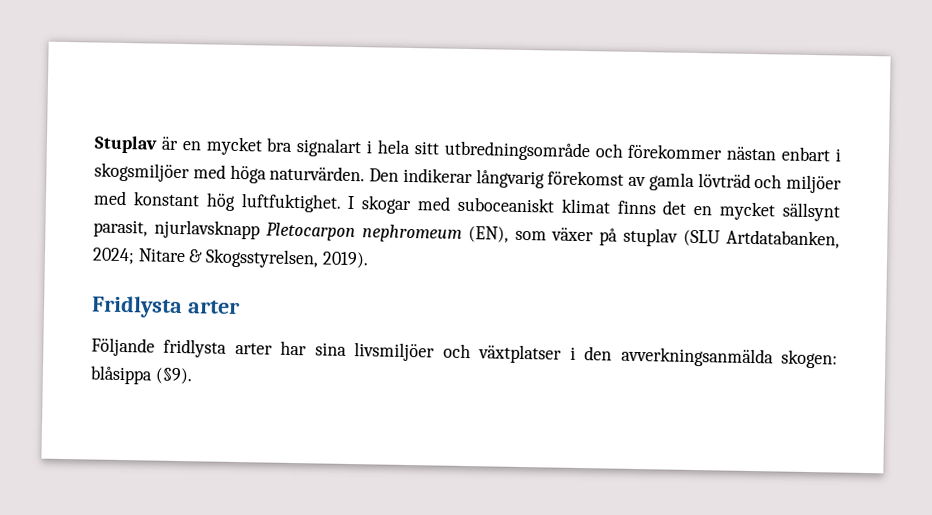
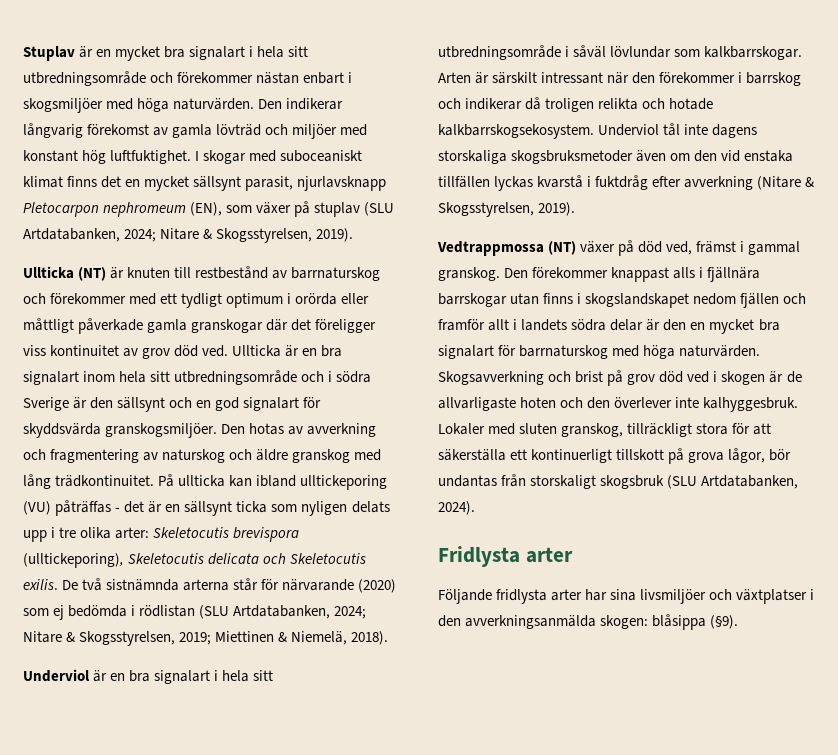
+ Ullticka (NT) är knuten till restbestånd av barrnaturskog och förekommer med ett tydligt optimum i orörda eller måttligt påverkade gamla granskogar där det föreligger viss kontinuitet av grov död ved. Ullticka är en bra signalart inom hela sitt utbredningsområde och i södra Sverige är den sällsynt och en god signalart för skyddsvärda granskogsmiljöer. Den hotas av avverkning och fragmentering av naturskog och äldre granskog med lång trädkontinuitet. På ullticka kan ibland ulltickeporing (VU) påträffas - det är en sällsynt ticka som nyligen delats upp i tre olika arter: Skeletocutis brevispora (ulltickeporing), Skeletocutis delicata och Skeletocutis exilis. De två sistnämnda arterna står för närvarande (2020) som ej bedömda i rödlistan (SLU Artdatabanken, 2024; Nitare & Skogsstyrelsen, 2019; Miettinen & Niemelä, 2018).
+ Underviol är en bra signalart i hela sitt utbredningsområde i såväl lövlundar som kalkbarrskogar. Arten är särskilt intressant när den förekommer i barrskog och indikerar då troligen relikta och hotade kalkbarrskogsekosystem. Underviol tål inte dagens storskaliga skogsbruksmetoder även om den vid enstaka tillfällen lyckas kvarstå i fuktdråg efter avverkning (Nitare & Skogsstyrelsen, 2019).
+ Vedtrappmossa (NT) växer på död ved, främst i gammal granskog. Den förekommer knappast alls i fjällnära barrskogar utan finns i skogslandskapet nedom fjällen och framför allt i landets södra delar är den en mycket bra signalart för barrnaturskog med höga naturvärden. Skogsavverkning och brist på grov död ved i skogen är de allvarligaste hoten och den överlever inte kalhyggesbruk. Lokaler med sluten granskog, tillräckligt stora för att säkerställa ett kontinuerligt tillskott på grova lågor, bör undantas från storskaligt skogsbruk (SLU Artdatabanken, 2024).

